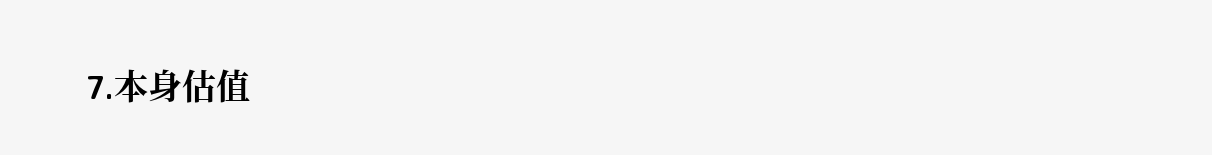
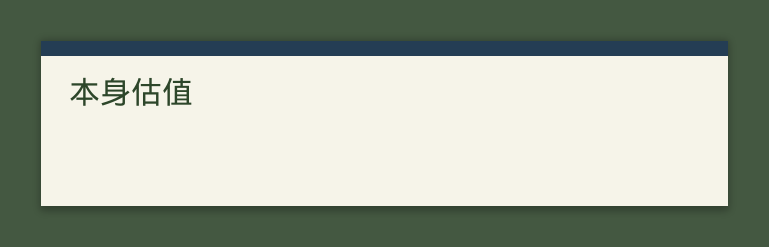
- 7.本身估值
+ 本身估值

